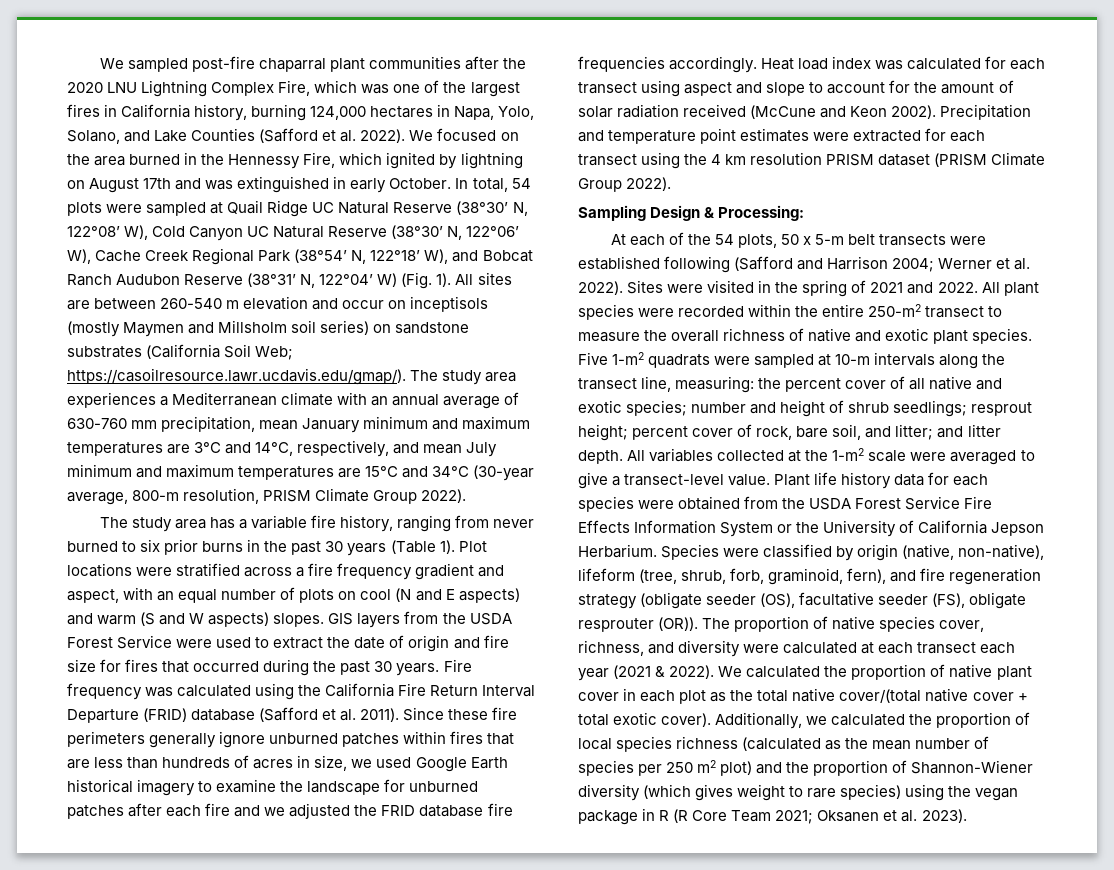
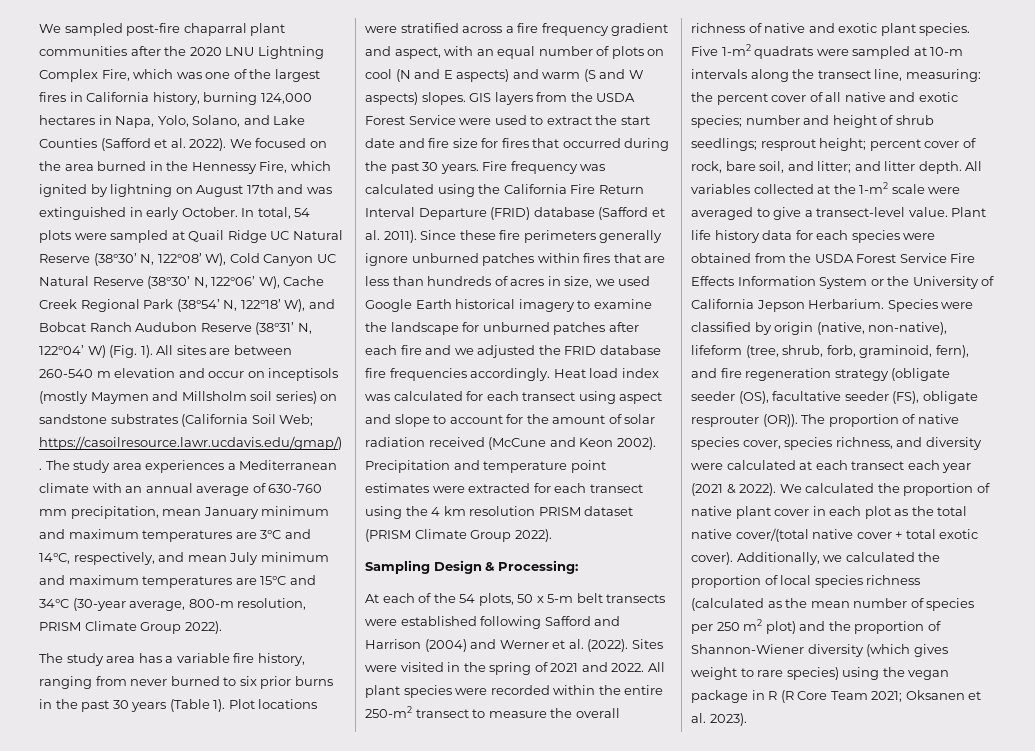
- GIS layers from the USDA Forest Service were used to extract the date of origin and fire size for fires that occurred during the past 30 years.
+ GIS layers from the USDA Forest Service were used to extract the start date and fire size for fires that occurred during the past 30 years.
- At each of the 54 plots, 50 x 5-m belt transects were established following (Safford and Harrison 2004; Werner et al. 2022).
+ At each of the 54 plots, 50 x 5-m belt transects were established following Safford and Harrison (2004) and Werner et al. (2022).
- The proportion of native species cover, richness, and diversity were calculated at each transect each year (2021 & 2022).
+ The proportion of native species cover, species richness, and diversity were calculated at each transect each year (2021 & 2022).

